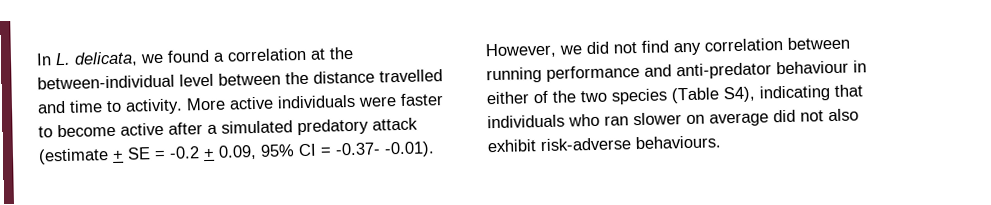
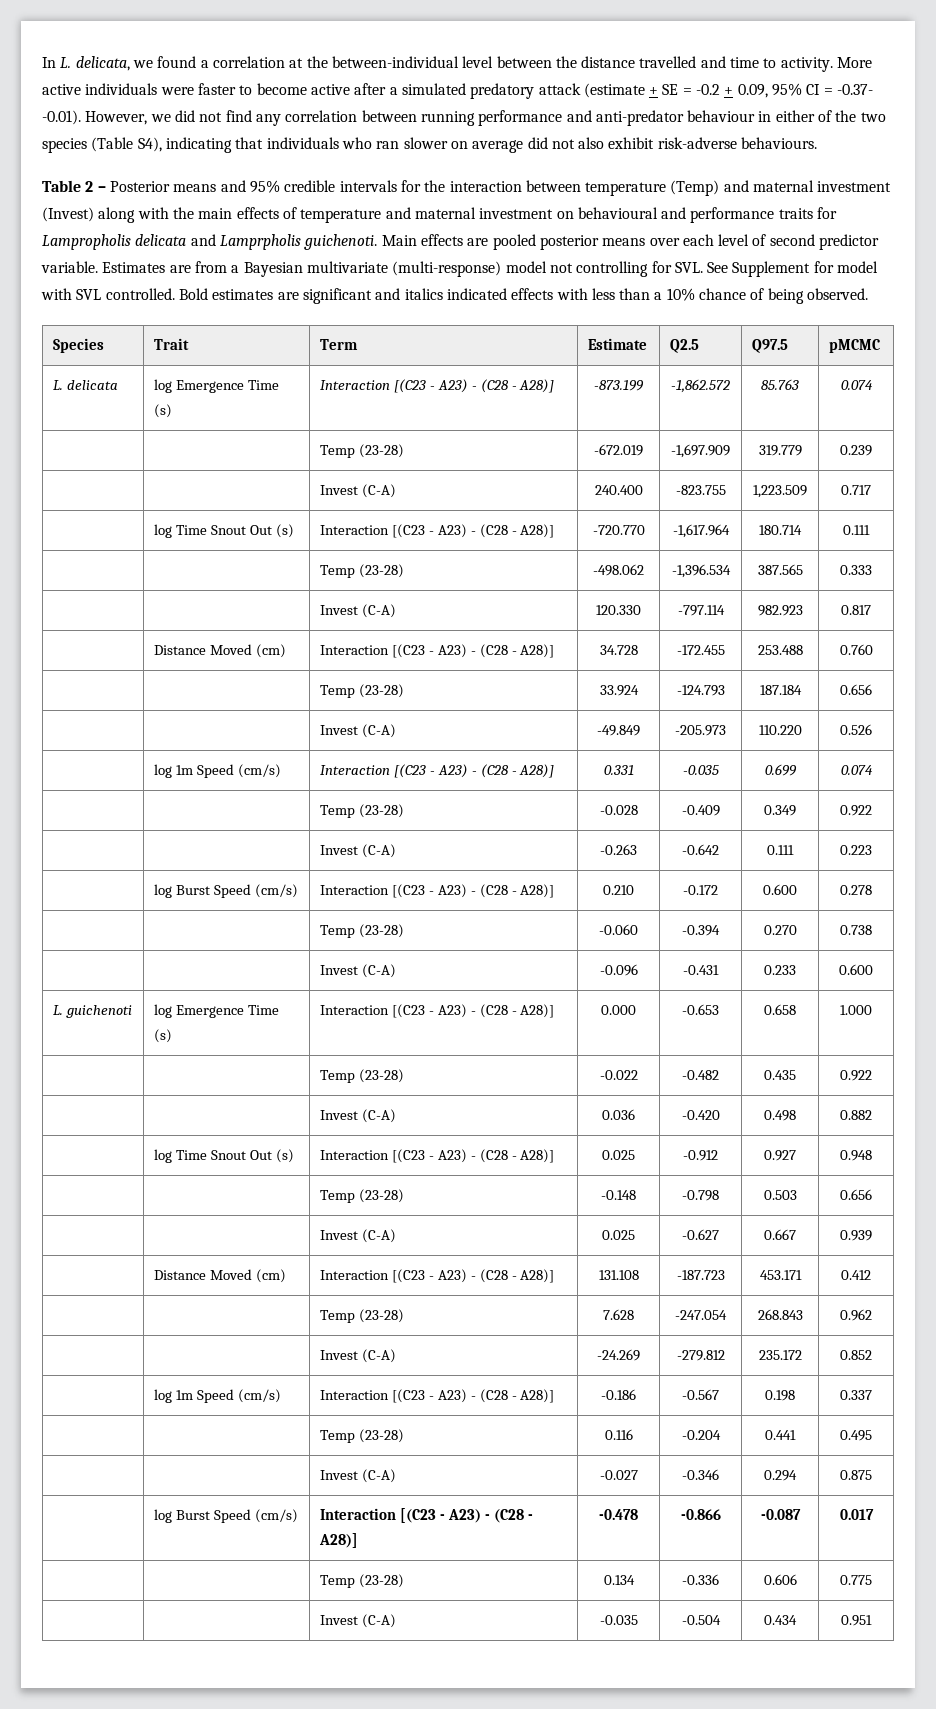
+ Table 2 – Posterior means and 95% credible intervals for the interaction between temperature (Temp) and maternal investment (Invest) along with the main effects of temperature and maternal investment on behavioural and performance traits for Lampropholis delicata and Lamprpholis guichenoti. Main effects are pooled posterior means over each level of second predictor variable. Estimates are from a Bayesian multivariate (multi-response) model not controlling for SVL. See Supplement for model with SVL controlled. Bold estimates are significant and italics indicated effects with less than a 10% chance of being observed.
+ Species | Trait | Term | Estimate | Q2.5 | Q97.5 | pMCMC
+ L. delicata | log Emergence Time (s) | Interaction [(C23 - A23) - (C28 - A28)] | -873.199 | -1,862.572 | 85.763 | 0.074
+ | | Temp (23-28) | -672.019 | -1,697.909 | 319.779 | 0.239
+ | | Invest (C-A) | 240.400 | -823.755 | 1,223.509 | 0.717
+ | log Time Snout Out (s) | Interaction [(C23 - A23) - (C28 - A28)] | -720.770 | -1,617.964 | 180.714 | 0.111
+ | | Temp (23-28) | -498.062 | -1,396.534 | 387.565 | 0.333
+ | | Invest (C-A) | 120.330 | -797.114 | 982.923 | 0.817
+ | Distance Moved (cm) | Interaction [(C23 - A23) - (C28 - A28)] | 34.728 | -172.455 | 253.488 | 0.760
+ | | Temp (23-28) | 33.924 | -124.793 | 187.184 | 0.656
+ | | Invest (C-A) | -49.849 | -205.973 | 110.220 | 0.526
+ | log 1m Speed (cm/s) | Interaction [(C23 - A23) - (C28 - A28)] | 0.331 | -0.035 | 0.699 | 0.074
+ | | Temp (23-28) | -0.028 | -0.409 | 0.349 | 0.922
+ | | Invest (C-A) | -0.263 | -0.642 | 0.111 | 0.223
+ | log Burst Speed (cm/s) | Interaction [(C23 - A23) - (C28 - A28)] | 0.210 | -0.172 | 0.600 | 0.278
+ | | Temp (23-28) | -0.060 | -0.394 | 0.270 | 0.738
+ | | Invest (C-A) | -0.096 | -0.431 | 0.233 | 0.600
+ L. guichenoti | log Emergence Time (s) | Interaction [(C23 - A23) - (C28 - A28)] | 0.000 | -0.653 | 0.658 | 1.000
+ | | Temp (23-28) | -0.022 | -0.482 | 0.435 | 0.922
+ | | Invest (C-A) | 0.036 | -0.420 | 0.498 | 0.882
+ | log Time Snout Out (s) | Interaction [(C23 - A23) - (C28 - A28)] | 0.025 | -0.912 | 0.927 | 0.948
+ | | Temp (23-28) | -0.148 | -0.798 | 0.503 | 0.656
+ | | Invest (C-A) | 0.025 | -0.627 | 0.667 | 0.939
+ | Distance Moved (cm) | Interaction [(C23 - A23) - (C28 - A28)] | 131.108 | -187.723 | 453.171 | 0.412
+ | | Temp (23-28) | 7.628 | -247.054 | 268.843 | 0.962
+ | | Invest (C-A) | -24.269 | -279.812 | 235.172 | 0.852
+ | log 1m Speed (cm/s) | Interaction [(C23 - A23) - (C28 - A28)] | -0.186 | -0.567 | 0.198 | 0.337
+ | | Temp (23-28) | 0.116 | -0.204 | 0.441 | 0.495
+ | | Invest (C-A) | -0.027 | -0.346 | 0.294 | 0.875
+ | log Burst Speed (cm/s) | Interaction [(C23 - A23) - (C28 - A28)] | -0.478 | -0.866 | -0.087 | 0.017
+ | | Temp (23-28) | 0.134 | -0.336 | 0.606 | 0.775
+ | | Invest (C-A) | -0.035 | -0.504 | 0.434 | 0.951

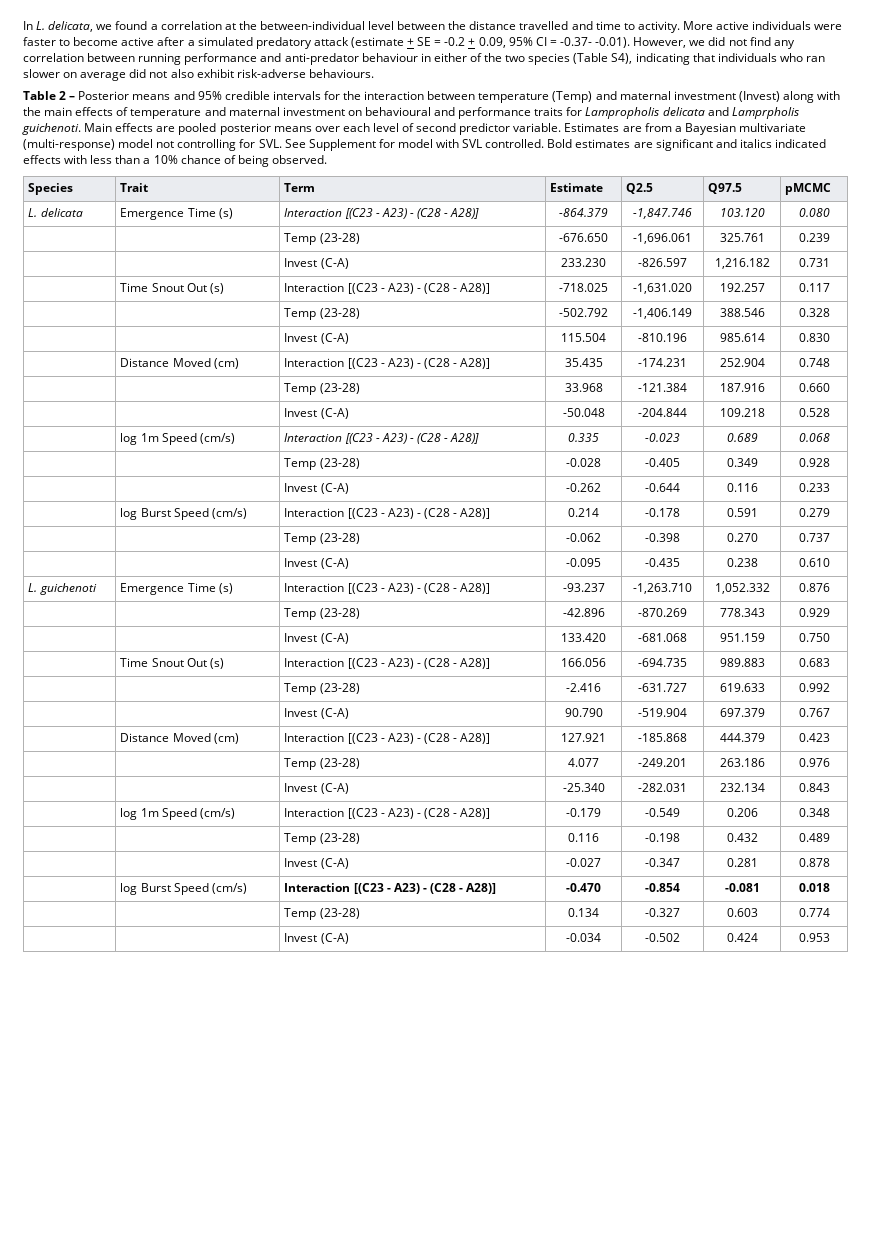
- L. delicata | log Emergence Time (s) | Interaction [(C23 - A23) - (C28 - A28)] | -873.199 | -1,862.572 | 85.763 | 0.074
- | | Temp (23-28) | -672.019 | -1,697.909 | 319.779 | 0.239
+ L. delicata | Emergence Time (s) | Interaction [(C23 - A23) - (C28 - A28)] | -864.379 | -1,847.746 | 103.120 | 0.080
+ | | Temp (23-28) | -676.650 | -1,696.061 | 325.761 | 0.239
- | | Invest (C-A) | 240.400 | -823.755 | 1,223.509 | 0.717
- | log Time Snout Out (s) | Interaction [(C23 - A23) - (C28 - A28)] | -720.770 | -1,617.964 | 180.714 | 0.111
- | | Temp (23-28) | -498.062 | -1,396.534 | 387.565 | 0.333
- | | Invest (C-A) | 120.330 | -797.114 | 982.923 | 0.817
+ | | Invest (C-A) | 233.230 | -826.597 | 1,216.182 | 0.731
+ | Time Snout Out (s) | Interaction [(C23 - A23) - (C28 - A28)] | -718.025 | -1,631.020 | 192.257 | 0.117
+ | | Temp (23-28) | -502.792 | -1,406.149 | 388.546 | 0.328
+ | | Invest (C-A) | 115.504 | -810.196 | 985.614 | 0.830
- | Distance Moved (cm) | Interaction [(C23 - A23) - (C28 - A28)] | 34.728 | -172.455 | 253.488 | 0.760
- | | Temp (23-28) | 33.924 | -124.793 | 187.184 | 0.656
- | | Invest (C-A) | -49.849 | -205.973 | 110.220 | 0.526
+ | Distance Moved (cm) | Interaction [(C23 - A23) - (C28 - A28)] | 35.435 | -174.231 | 252.904 | 0.748
+ | | Temp (23-28) | 33.968 | -121.384 | 187.916 | 0.660
+ | | Invest (C-A) | -50.048 | -204.844 | 109.218 | 0.528
- | log 1m Speed (cm/s) | Interaction [(C23 - A23) - (C28 - A28)] | 0.331 | -0.035 | 0.699 | 0.074
+ | log 1m Speed (cm/s) | Interaction [(C23 - A23) - (C28 - A28)] | 0.335 | -0.023 | 0.689 | 0.068
- | | Temp (23-28) | -0.028 | -0.409 | 0.349 | 0.922
- | | Invest (C-A) | -0.263 | -0.642 | 0.111 | 0.223
+ | | Temp (23-28) | -0.028 | -0.405 | 0.349 | 0.928
+ | | Invest (C-A) | -0.262 | -0.644 | 0.116 | 0.233
- | log Burst Speed (cm/s) | Interaction [(C23 - A23) - (C28 - A28)] | 0.210 | -0.172 | 0.600 | 0.278
- | | Temp (23-28) | -0.060 | -0.394 | 0.270 | 0.738
- | | Invest (C-A) | -0.096 | -0.431 | 0.233 | 0.600
+ | log Burst Speed (cm/s) | Interaction [(C23 - A23) - (C28 - A28)] | 0.214 | -0.178 | 0.591 | 0.279
+ | | Temp (23-28) | -0.062 | -0.398 | 0.270 | 0.737
+ | | Invest (C-A) | -0.095 | -0.435 | 0.238 | 0.610
- L. guichenoti | log Emergence Time (s) | Interaction [(C23 - A23) - (C28 - A28)] | 0.000 | -0.653 | 0.658 | 1.000
- | | Temp (23-28) | -0.022 | -0.482 | 0.435 | 0.922
- | | Invest (C-A) | 0.036 | -0.420 | 0.498 | 0.882
- | log Time Snout Out (s) | Interaction [(C23 - A23) - (C28 - A28)] | 0.025 | -0.912 | 0.927 | 0.948
- | | Temp (23-28) | -0.148 | -0.798 | 0.503 | 0.656
- | | Invest (C-A) | 0.025 | -0.627 | 0.667 | 0.939
+ L. guichenoti | Emergence Time (s) | Interaction [(C23 - A23) - (C28 - A28)] | -93.237 | -1,263.710 | 1,052.332 | 0.876
+ | | Temp (23-28) | -42.896 | -870.269 | 778.343 | 0.929
+ | | Invest (C-A) | 133.420 | -681.068 | 951.159 | 0.750
+ | Time Snout Out (s) | Interaction [(C23 - A23) - (C28 - A28)] | 166.056 | -694.735 | 989.883 | 0.683
+ | | Temp (23-28) | -2.416 | -631.727 | 619.633 | 0.992
+ | | Invest (C-A) | 90.790 | -519.904 | 697.379 | 0.767
- | Distance Moved (cm) | Interaction [(C23 - A23) - (C28 - A28)] | 131.108 | -187.723 | 453.171 | 0.412
- | | Temp (23-28) | 7.628 | -247.054 | 268.843 | 0.962
- | | Invest (C-A) | -24.269 | -279.812 | 235.172 | 0.852
+ | Distance Moved (cm) | Interaction [(C23 - A23) - (C28 - A28)] | 127.921 | -185.868 | 444.379 | 0.423
+ | | Temp (23-28) | 4.077 | -249.201 | 263.186 | 0.976
+ | | Invest (C-A) | -25.340 | -282.031 | 232.134 | 0.843
- | log 1m Speed (cm/s) | Interaction [(C23 - A23) - (C28 - A28)] | -0.186 | -0.567 | 0.198 | 0.337
+ | log 1m Speed (cm/s) | Interaction [(C23 - A23) - (C28 - A28)] | -0.179 | -0.549 | 0.206 | 0.348
- | | Temp (23-28) | 0.116 | -0.204 | 0.441 | 0.495
+ | | Temp (23-28) | 0.116 | -0.198 | 0.432 | 0.489
- | | Invest (C-A) | -0.027 | -0.346 | 0.294 | 0.875
+ | | Invest (C-A) | -0.027 | -0.347 | 0.281 | 0.878
- | log Burst Speed (cm/s) | Interaction [(C23 - A23) - (C28 - A28)] | -0.478 | -0.866 | -0.087 | 0.017
+ | log Burst Speed (cm/s) | Interaction [(C23 - A23) - (C28 - A28)] | -0.470 | -0.854 | -0.081 | 0.018
- | | Temp (23-28) | 0.134 | -0.336 | 0.606 | 0.775
- | | Invest (C-A) | -0.035 | -0.504 | 0.434 | 0.951
+ | | Temp (23-28) | 0.134 | -0.327 | 0.603 | 0.774
+ | | Invest (C-A) | -0.034 | -0.502 | 0.424 | 0.953

